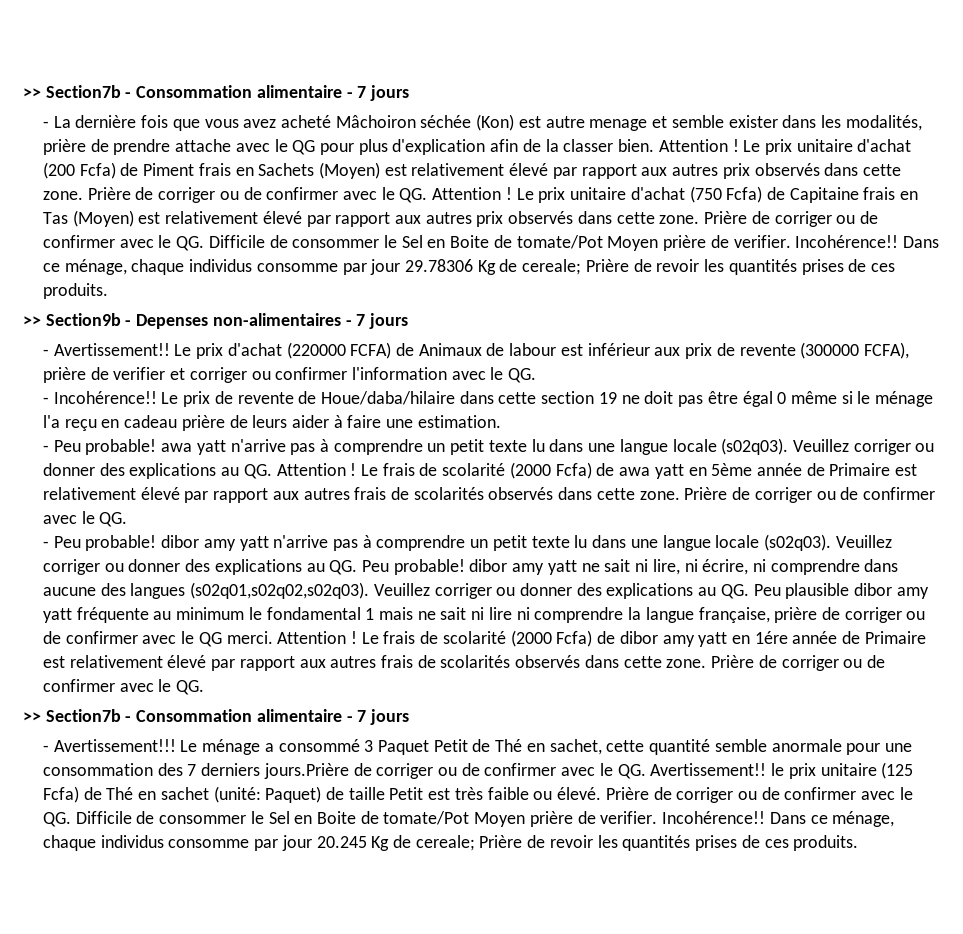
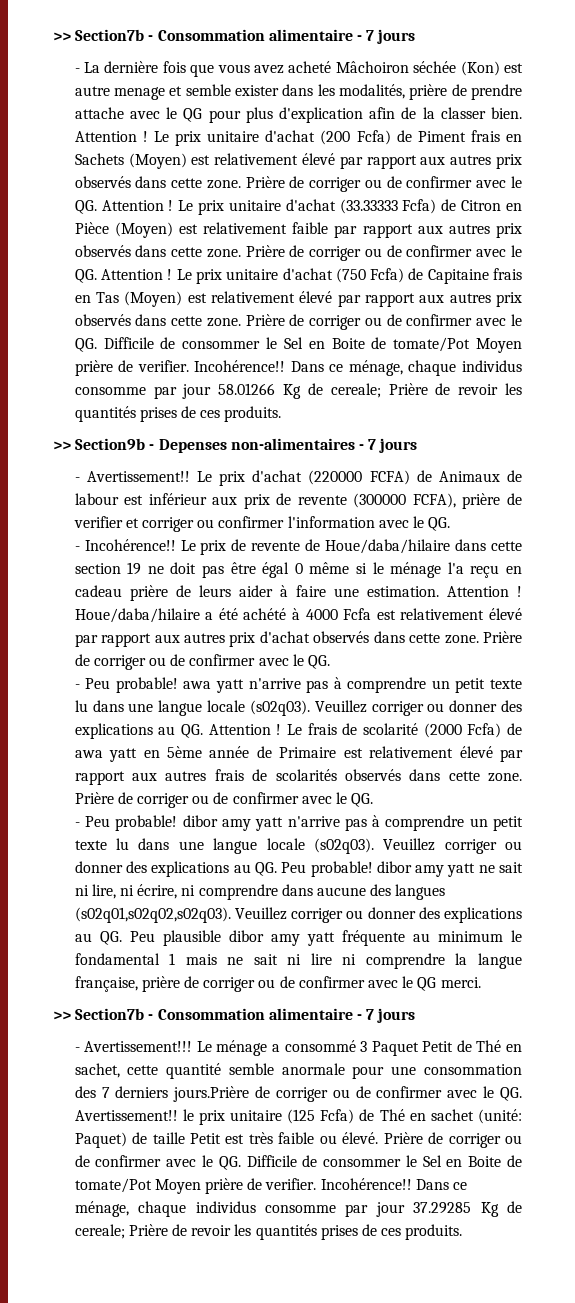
- Le prix unitaire d'achat (750 Fcfa) de Capitaine frais en Tas (Moyen) est relativement élevé par rapport aux autres prix observés dans cette zone.
+ Le prix unitaire d'achat (33.33333 Fcfa) de Citron en Pièce (Moyen) est relativement faible par rapport aux autres prix observés dans cette zone. Prière de corriger ou de confirmer avec le QG. Attention ! Le prix unitaire d'achat (750 Fcfa) de Capitaine frais en Tas (Moyen) est relativement élevé par rapport aux autres prix observés dans cette zone.
- Dans ce ménage, chaque individus consomme par jour 29.78306 Kg de cereale; Prière de revoir les quantités prises de ces produits.
+ Dans ce ménage, chaque individus consomme par jour 58.01266 Kg de cereale; Prière de revoir les quantités prises de ces produits.
+ Attention ! Houe/daba/hilaire a été achété à 4000 Fcfa est relativement élevé par rapport aux autres prix d'achat observés dans cette zone. Prière de corriger ou de confirmer avec le QG.
- Attention ! Le frais de scolarité (2000 Fcfa) de dibor amy yatt en 1ére année de Primaire est relativement élevé par rapport aux autres frais de scolarités observés dans cette zone. Prière de corriger ou de confirmer avec le QG.
- Dans ce ménage, chaque individus consomme par jour 20.245 Kg de cereale; Prière de revoir les quantités prises de ces produits.
+ Dans ce ménage, chaque individus consomme par jour 37.29285 Kg de cereale; Prière de revoir les quantités prises de ces produits.

